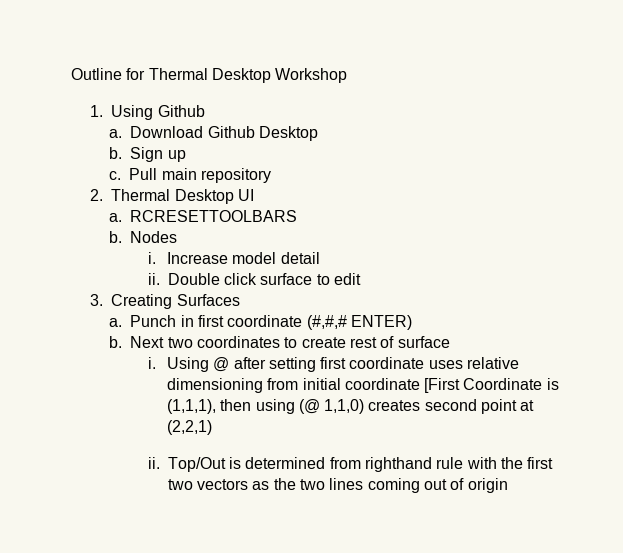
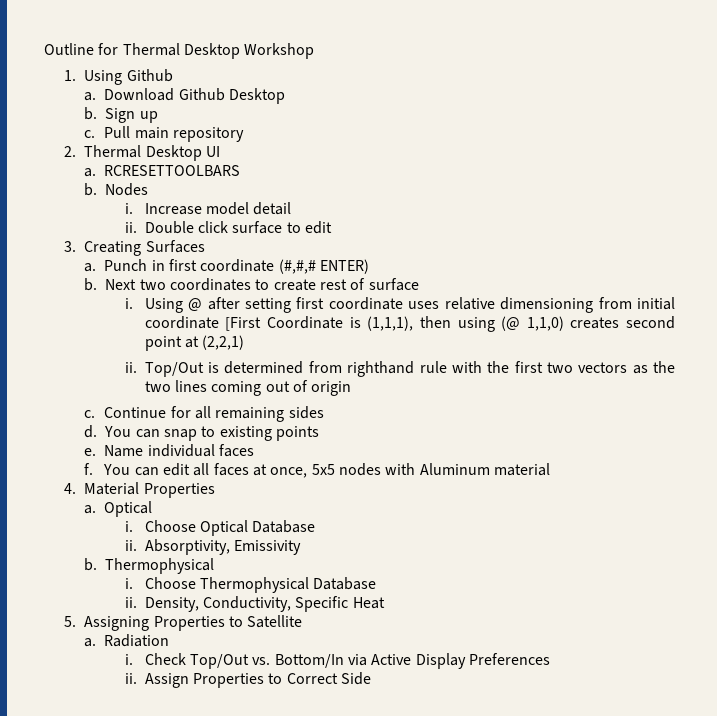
+ c. Continue for all remaining sides
+ d. You can snap to existing points
+ e. Name individual faces
+ f. You can edit all faces at once, 5x5 nodes with Aluminum material
+ 4. Material Properties
+ a. Optical
+ i. Choose Optical Database
+ ii. Absorptivity, Emissivity
+ b. Thermophysical
+ i. Choose Thermophysical Database
+ ii. Density, Conductivity, Specific Heat
+ 5. Assigning Properties to Satellite
+ a. Radiation
+ i. Check Top/Out vs. Bottom/In via Active Display Preferences
+ ii. Assign Properties to Correct Side

